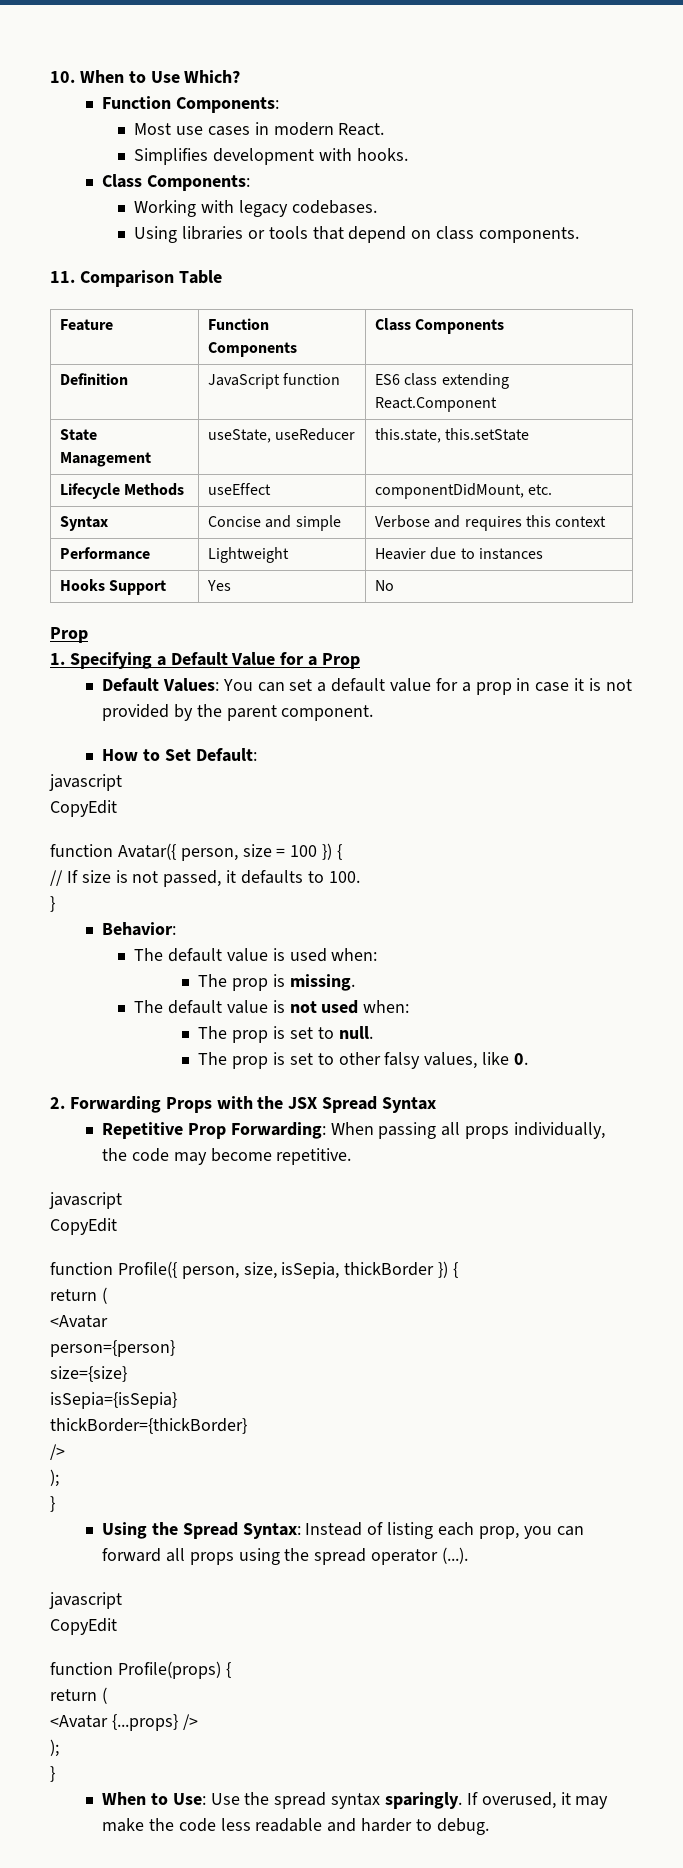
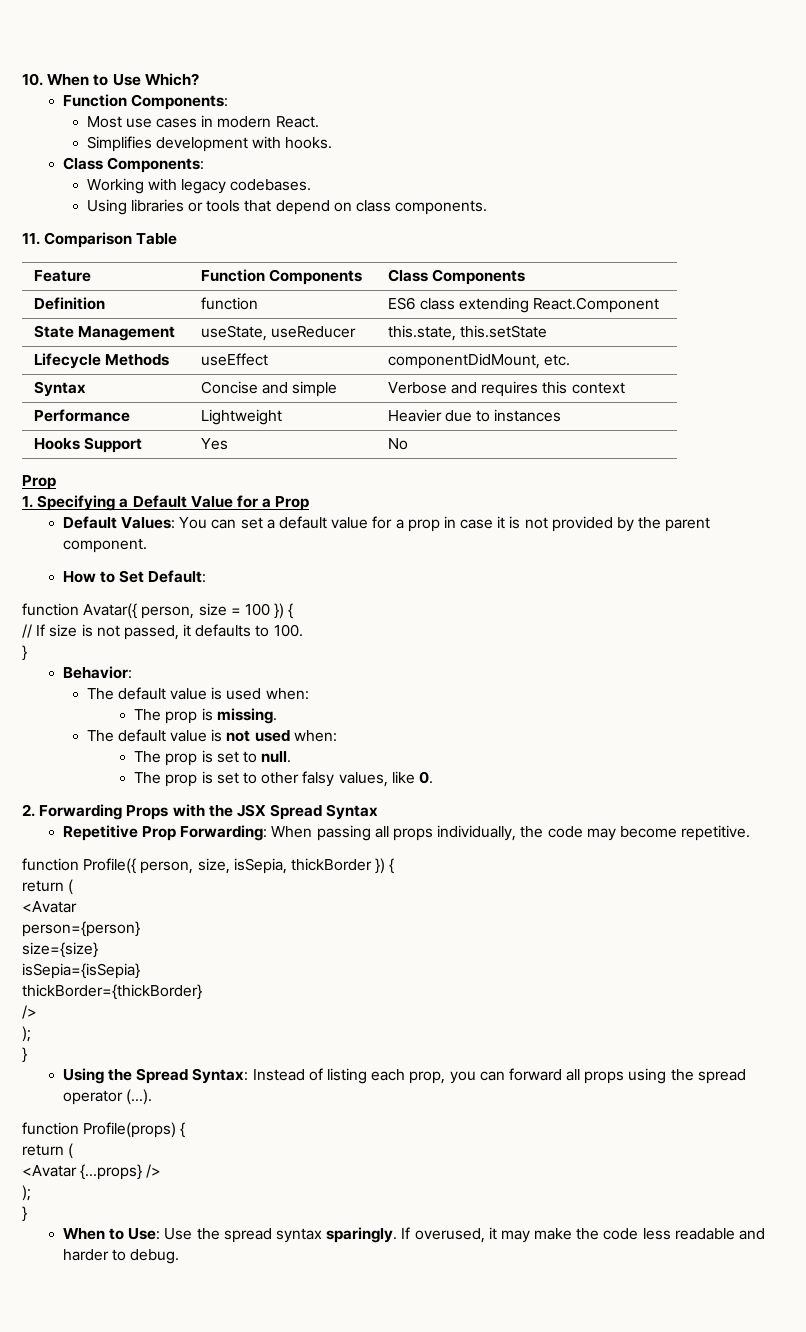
- Definition | JavaScript function | ES6 class extending React.Component
+ Definition | function | ES6 class extending React.Component
  How to Set Default:
- javascript
- CopyEdit
  Repetitive Prop Forwarding: When passing all props individually, the code may become repetitive.
- javascript
- CopyEdit
  Using the Spread Syntax: Instead of listing each prop, you can forward all props using the spread operator (...).
- javascript
- CopyEdit

